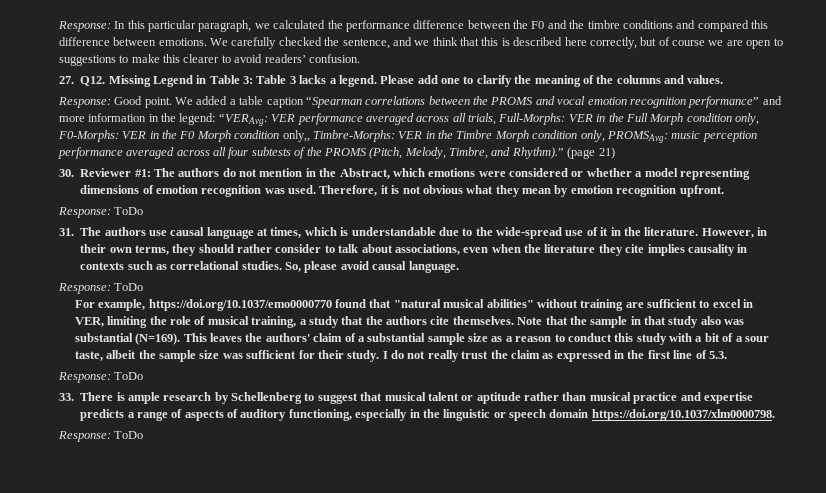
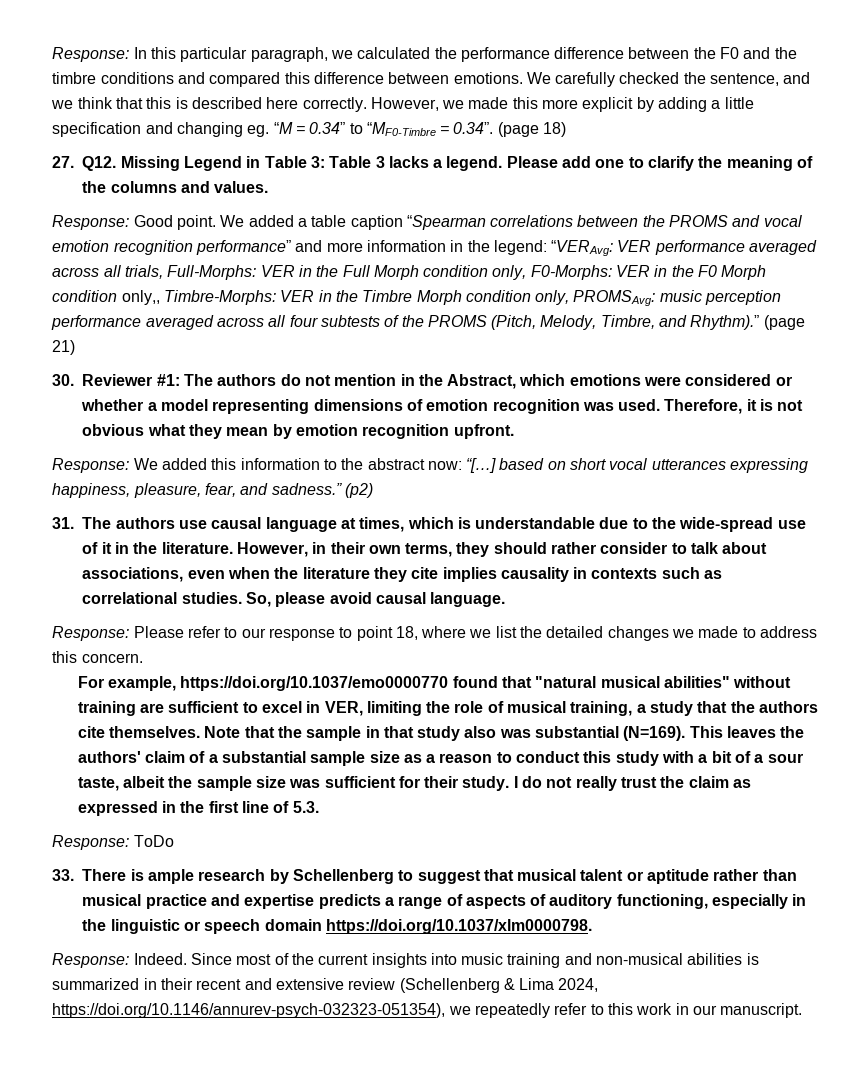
- We carefully checked the sentence, and we think that this is described here correctly, but of course we are open to suggestions to make this clearer to avoid readers’ confusion.
+ We carefully checked the sentence, and we think that this is described here correctly. However, we made this more explicit by adding a little specification and changing eg. “M = 0.34” to “MF0-Timbre = 0.34”. (page 18)
  Therefore, it is not obvious what they mean by emotion recognition upfront.
- Response: ToDo
+ Response: We added this information to the abstract now: “[…] based on short vocal utterances expressing happiness, pleasure, fear, and sadness.” (p2)
  So, please avoid causal language.
- Response: ToDo
+ Response: Please refer to our response to point 18, where we list the detailed changes we made to address this concern.
  33. There is ample research by Schellenberg to suggest that musical talent or aptitude rather than musical practice and expertise predicts a range of aspects of auditory functioning, especially in the linguistic or speech domain https://doi.org/10.1037/xlm0000798.
- Response: ToDo
+ Response: Indeed. Since most of the current insights into music training and non-musical abilities is summarized in their recent and extensive review (Schellenberg & Lima 2024, https://doi.org/10.1146/annurev-psych-032323-051354), we repeatedly refer to this work in our manuscript.

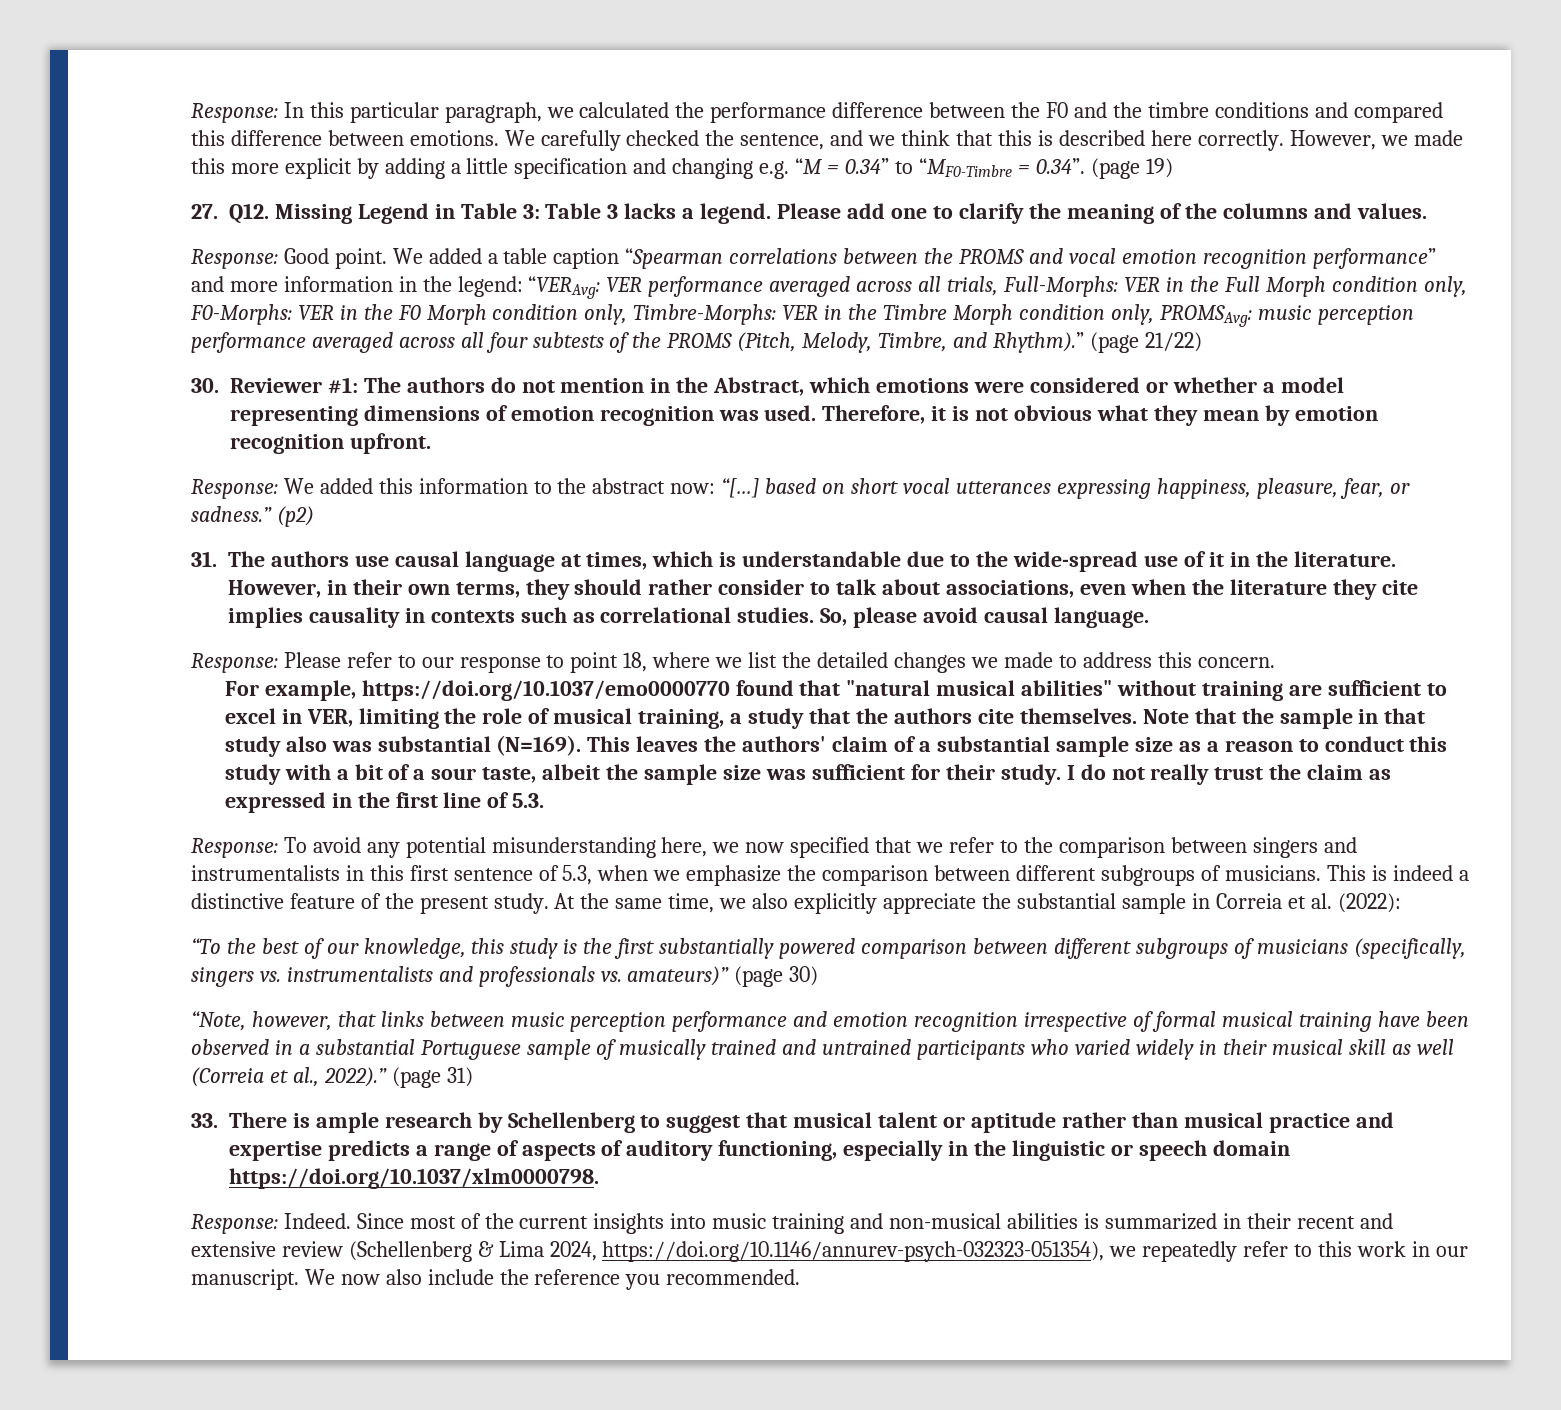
- However, we made this more explicit by adding a little specification and changing eg. “M = 0.34” to “MF0-Timbre = 0.34”. (page 18)
+ However, we made this more explicit by adding a little specification and changing e.g. “M = 0.34” to “MF0-Timbre = 0.34”. (page 19)
- VER in the F0 Morph condition only,, Timbre-Morphs:
+ VER in the F0 Morph condition only, Timbre-Morphs:
- (page 21)
+ (page 21/22)
- Response: We added this information to the abstract now: “[…] based on short vocal utterances expressing happiness, pleasure, fear, and sadness.”
+ Response: We added this information to the abstract now: “[…] based on short vocal utterances expressing happiness, pleasure, fear, or sadness.”
- Response: ToDo
+ Response: To avoid any potential misunderstanding here, we now specified that we refer to the comparison between singers and instrumentalists in this first sentence of 5.3, when we emphasize the comparison between different subgroups of musicians. This is indeed a distinctive feature of the present study. At the same time, we also explicitly appreciate the substantial sample in Correia et al. (2022):
+ “To the best of our knowledge, this study is the first substantially powered comparison between different subgroups of musicians (specifically, singers vs. instrumentalists and professionals vs. amateurs)” (page 30)
+ “Note, however, that links between music perception performance and emotion recognition irrespective of formal musical training have been observed in a substantial Portuguese sample of musically trained and untrained participants who varied widely in their musical skill as well (Correia et al., 2022).” (page 31)
+ We now also include the reference you recommended.

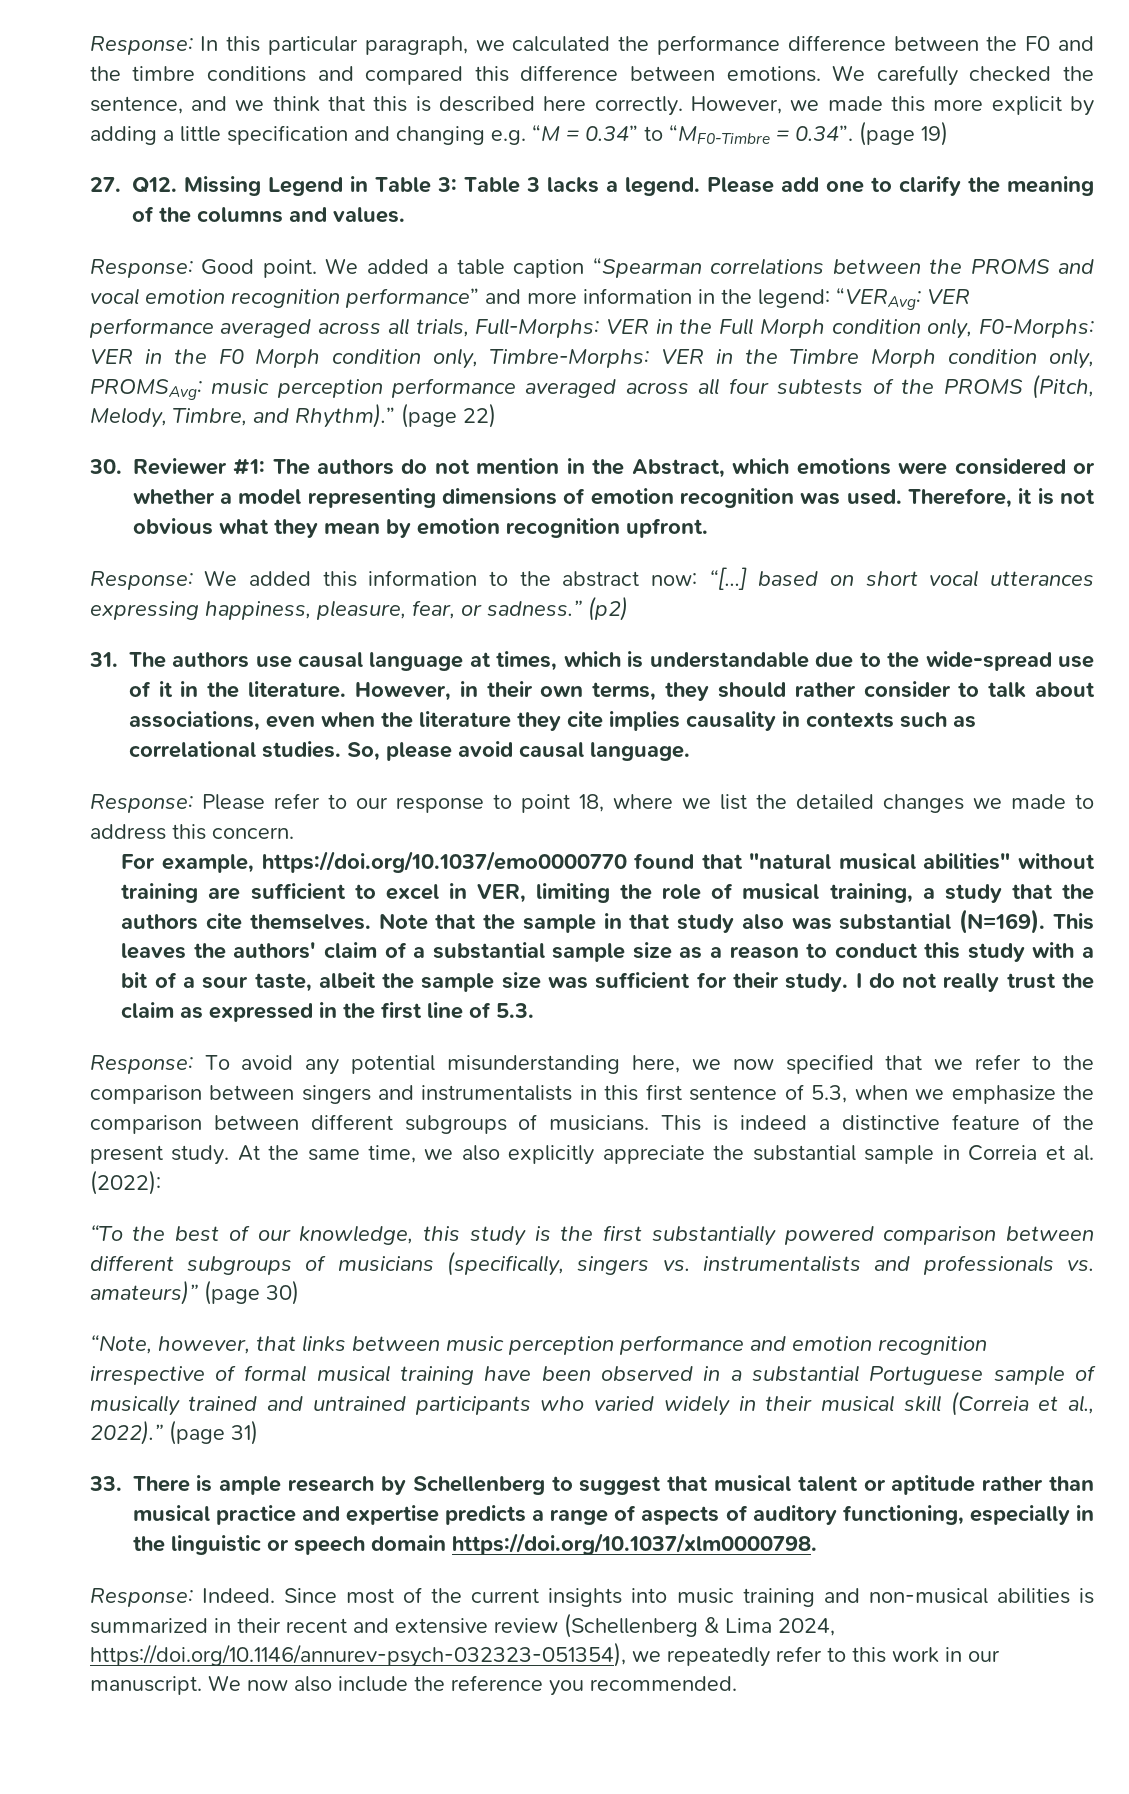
- (page 21/22)
+ (page 22)
- “Note, however, that links between music perception performance and emotion recognition irrespective of formal musical training have been observed in a substantial Portuguese sample of musically trained and untrained participants who varied widely in their musical skill as well (Correia et al., 2022).”
+ “Note, however, that links between music perception performance and emotion recognition irrespective of formal musical training have been observed in a substantial Portuguese sample of musically trained and untrained participants who varied widely in their musical skill (Correia et al., 2022).”

